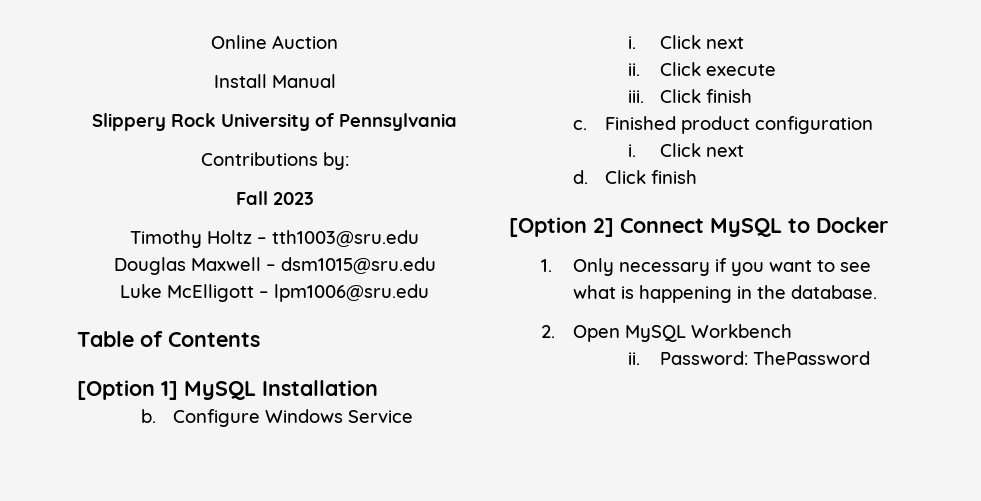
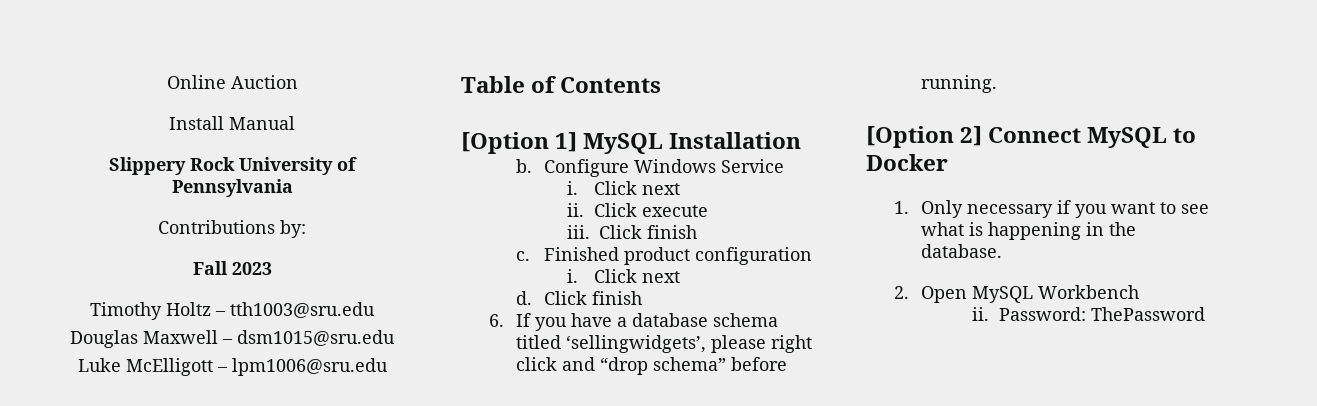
+ 6. If you have a database schema titled ‘sellingwidgets’, please right click and “drop schema” before running.

